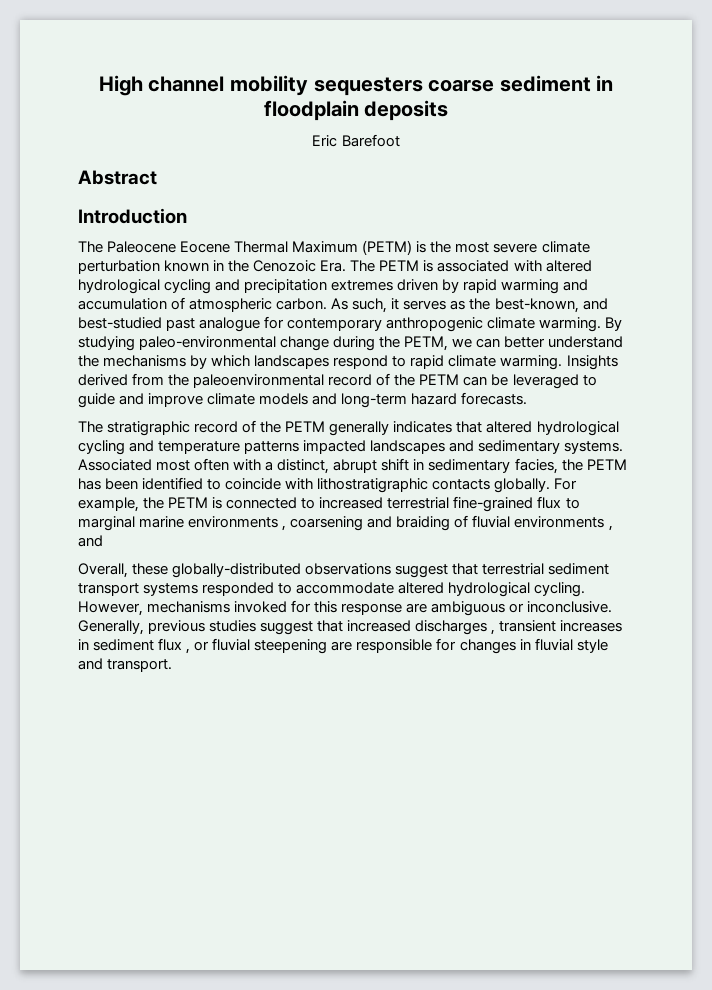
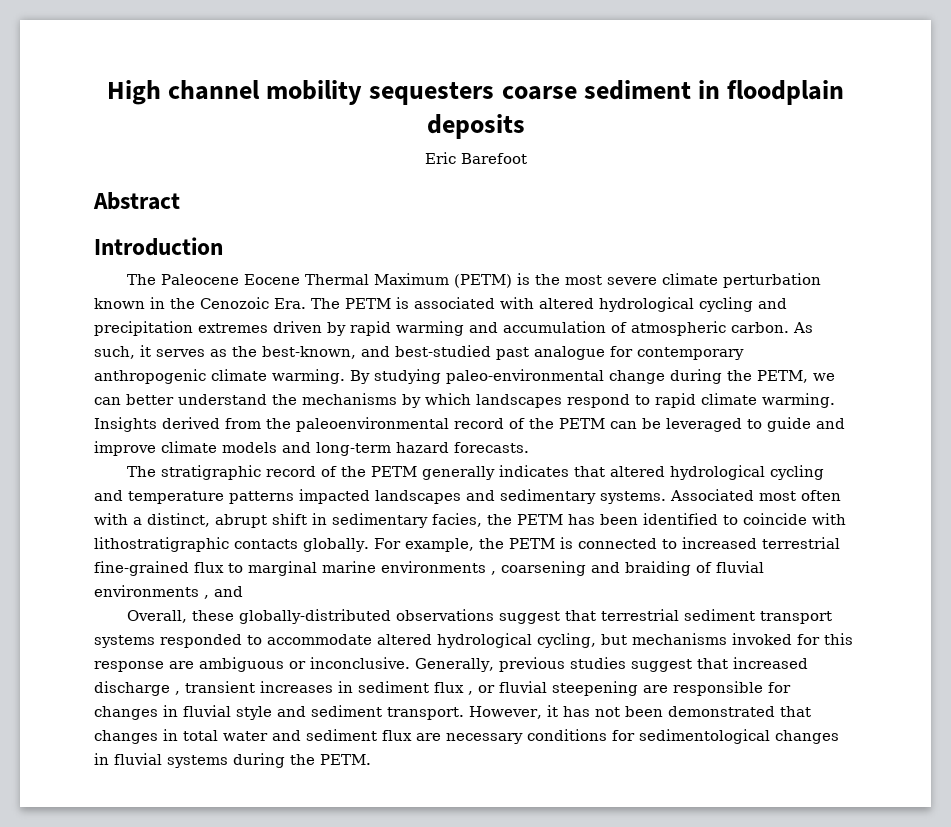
- Overall, these globally-distributed observations suggest that terrestrial sediment transport systems responded to accommodate altered hydrological cycling. However, mechanisms invoked for this response are ambiguous or inconclusive.
+ Overall, these globally-distributed observations suggest that terrestrial sediment transport systems responded to accommodate altered hydrological cycling, but mechanisms invoked for this response are ambiguous or inconclusive.
- Generally, previous studies suggest that increased discharges , transient increases in sediment flux , or fluvial steepening are responsible for changes in fluvial style and transport.
+ Generally, previous studies suggest that increased discharge , transient increases in sediment flux , or fluvial steepening are responsible for changes in fluvial style and sediment transport. However, it has not been demonstrated that changes in total water and sediment flux are necessary conditions for sedimentological changes in fluvial systems during the PETM.

